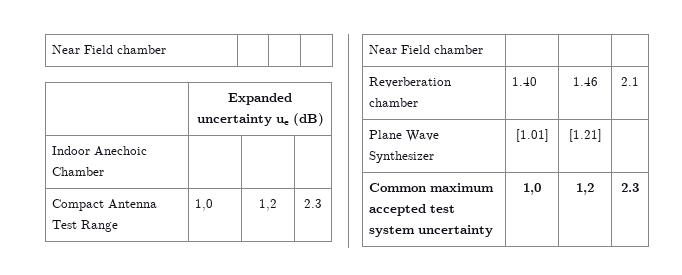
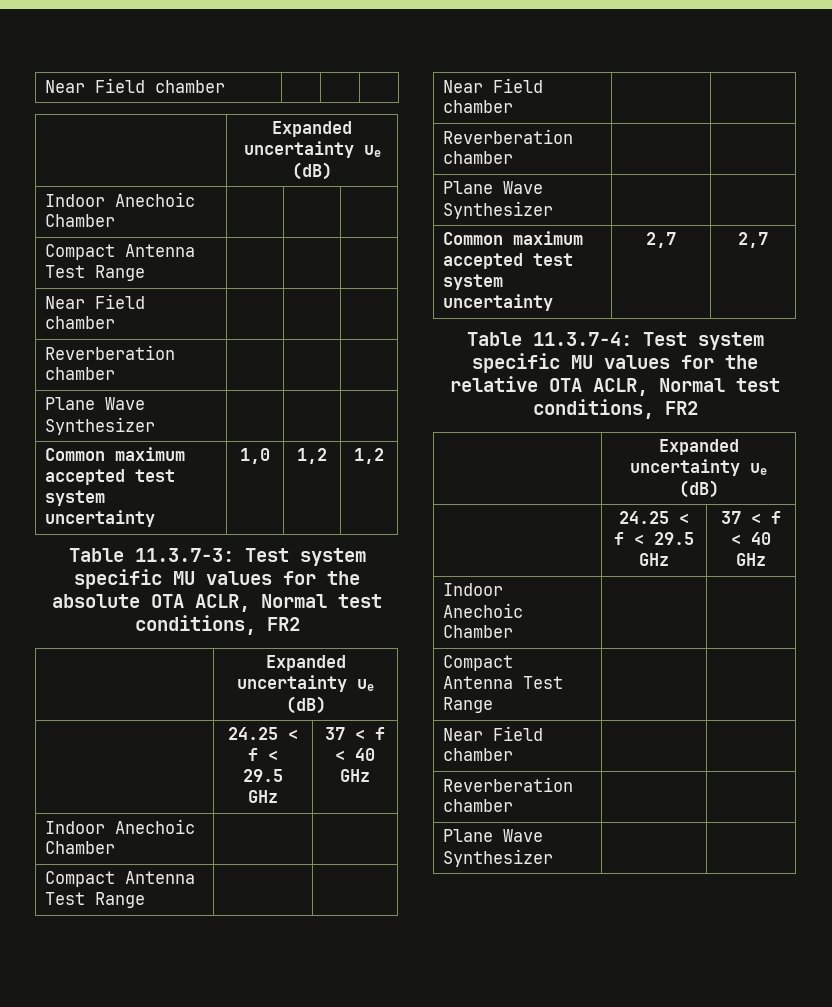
- Compact Antenna Test Range | 1,0 | 1,2 | 2.3
+ Compact Antenna Test Range | | |
- Reverberation chamber | 1.40 | 1.46 | 2.1
- Plane Wave Synthesizer | [1.01] | [1.21] |
+ Reverberation chamber | | |
+ Plane Wave Synthesizer | | |
- Common maximum accepted test system uncertainty | 1,0 | 1,2 | 2.3
+ Common maximum accepted test system uncertainty | 1,0 | 1,2 | 1,2
+ Table 11.3.7-3: Test system specific MU values for the absolute OTA ACLR, Normal test conditions, FR2
+ | Expanded uncertainty ue (dB)
+ | 24.25 < f < 29.5 GHz | 37 < f < 40 GHz
+ Indoor Anechoic Chamber | |
+ Compact Antenna Test Range | |
+ Near Field chamber | |
+ Reverberation chamber | |
+ Plane Wave Synthesizer | |
+ Common maximum accepted test system uncertainty | 2,7 | 2,7
+ Table 11.3.7-4: Test system specific MU values for the relative OTA ACLR, Normal test conditions, FR2
+ | Expanded uncertainty ue (dB)
+ | 24.25 < f < 29.5 GHz | 37 < f < 40 GHz
+ Indoor Anechoic Chamber | |
+ Compact Antenna Test Range | |
+ Near Field chamber | |
+ Reverberation chamber | |
+ Plane Wave Synthesizer | |

